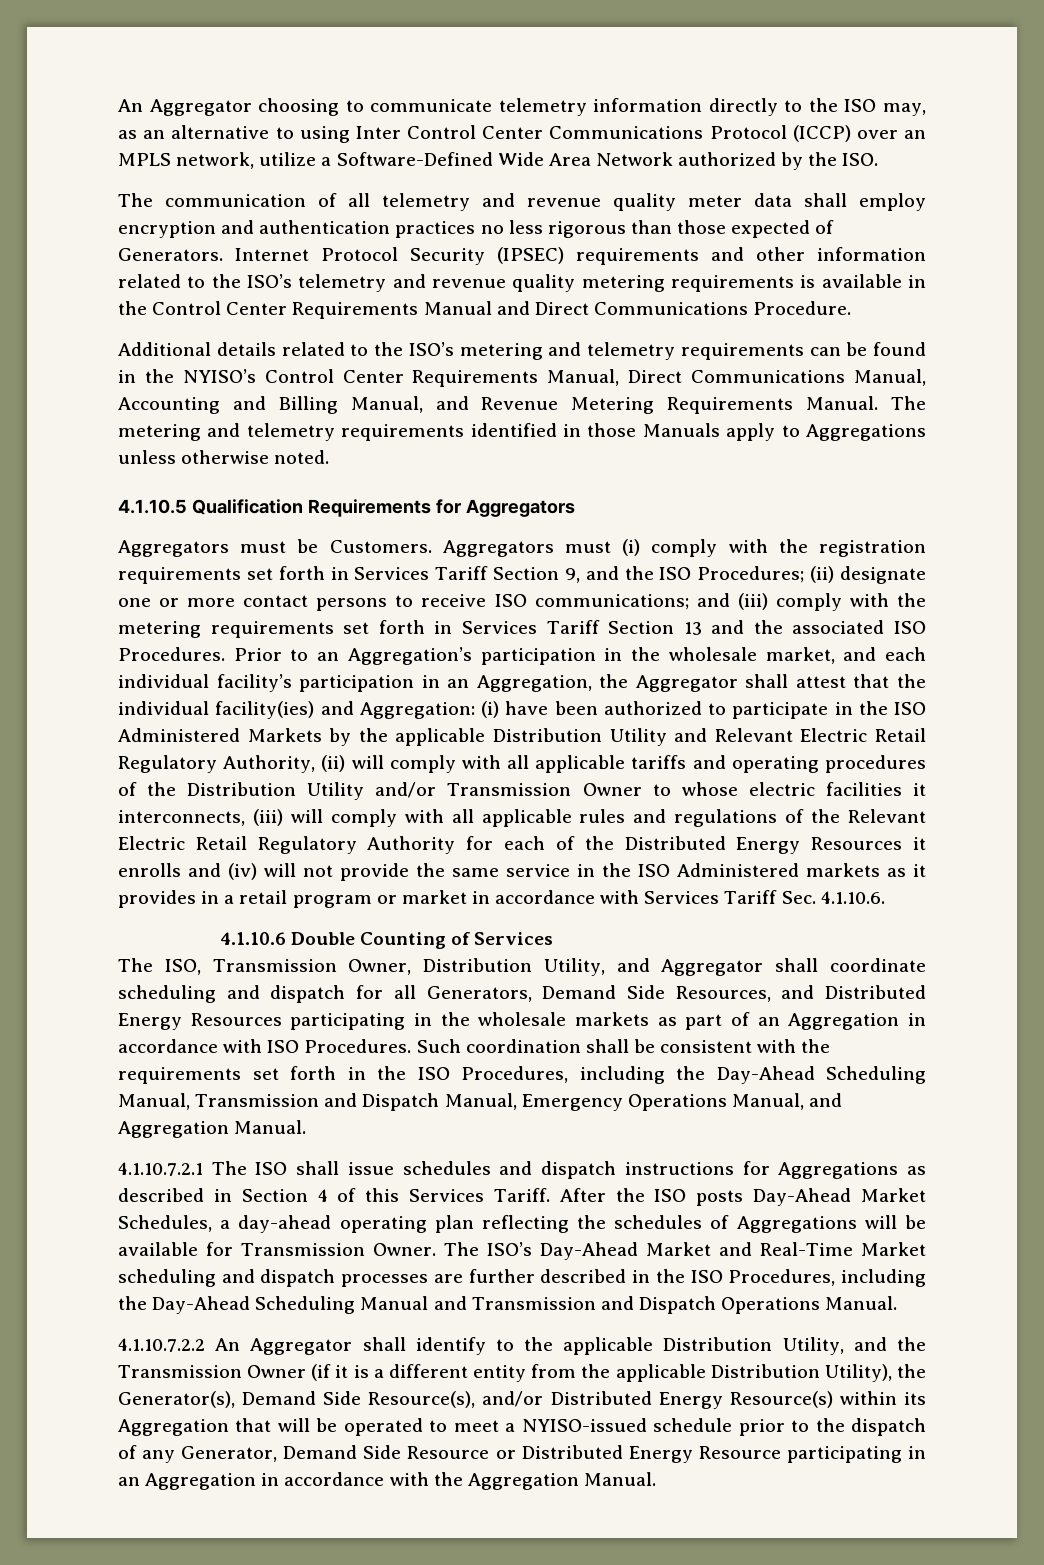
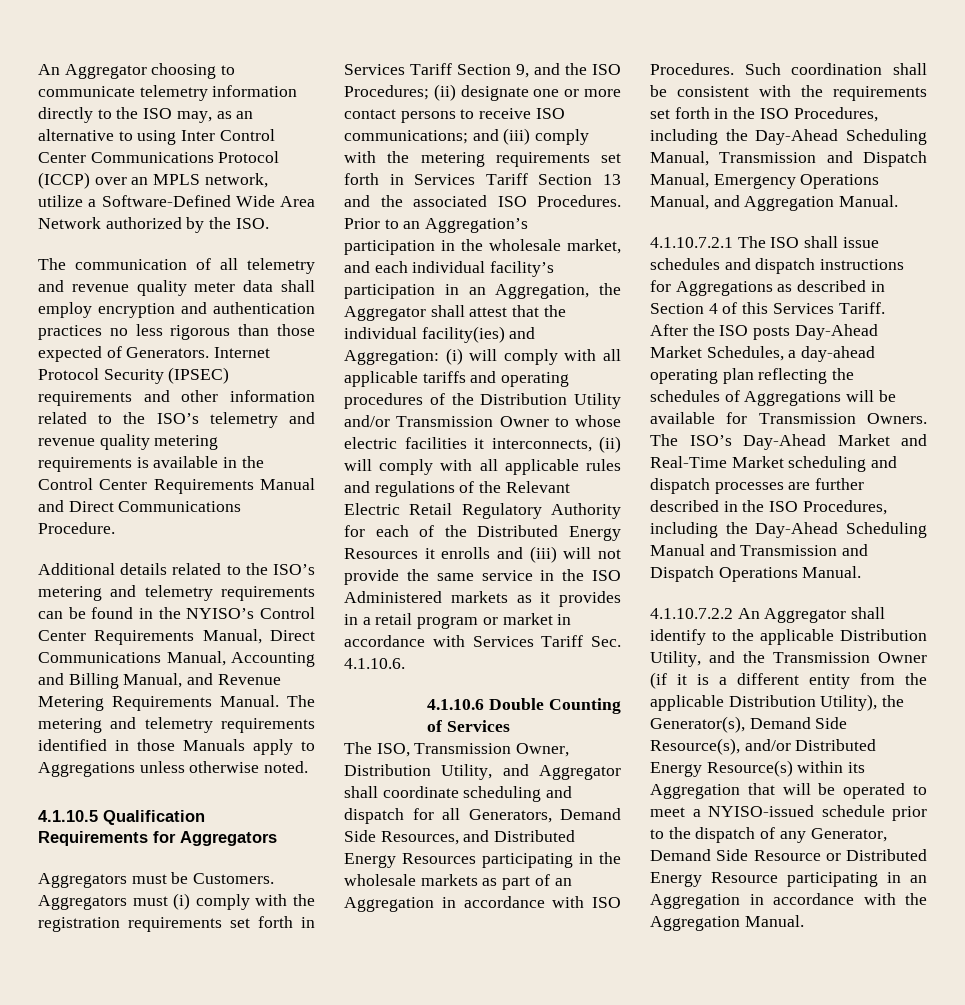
- (i) have been authorized to participate in the ISO Administered Markets by the applicable Distribution Utility and Relevant Electric Retail Regulatory Authority, (ii) will comply with all applicable tariffs and operating procedures of the Distribution Utility and/or Transmission Owner to whose electric facilities it interconnects, (iii) will comply with all applicable rules and regulations of the Relevant Electric Retail Regulatory Authority for each of the Distributed Energy Resources it enrolls and (iv) will not provide the same service in the ISO Administered markets as it provides in a retail program or market in accordance with Services Tariff Sec. 4.1.10.6.
+ (i) will comply with all applicable tariffs and operating procedures of the Distribution Utility and/or Transmission Owner to whose electric facilities it interconnects, (ii) will comply with all applicable rules and regulations of the Relevant Electric Retail Regulatory Authority for each of the Distributed Energy Resources it enrolls and (iii) will not provide the same service in the ISO Administered markets as it provides in a retail program or market in accordance with Services Tariff Sec. 4.1.10.6.
- After the ISO posts Day-Ahead Market Schedules, a day-ahead operating plan reflecting the schedules of Aggregations will be available for Transmission Owner.
+ After the ISO posts Day-Ahead Market Schedules, a day-ahead operating plan reflecting the schedules of Aggregations will be available for Transmission Owners.

